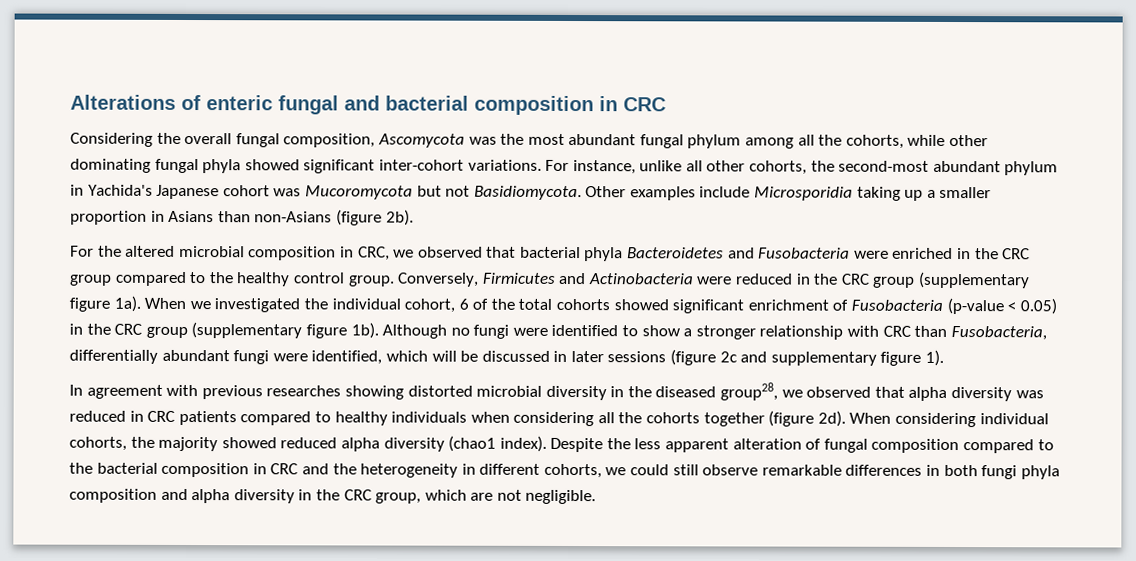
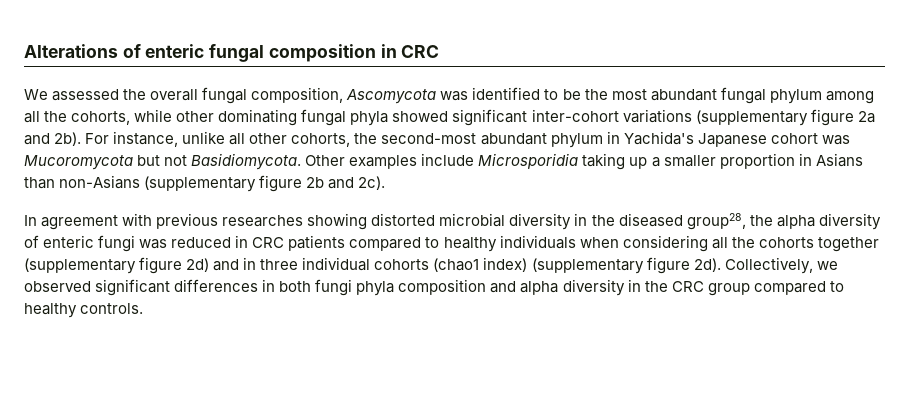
- Alterations of enteric fungal and bacterial composition in CRC
+ Alterations of enteric fungal composition in CRC
- Considering the overall fungal composition, Ascomycota was the most abundant fungal phylum among all the cohorts, while other dominating fungal phyla showed significant inter-cohort variations.
+ We assessed the overall fungal composition, Ascomycota was identified to be the most abundant fungal phylum among all the cohorts, while other dominating fungal phyla showed significant inter-cohort variations (supplementary figure 2a and 2b).
- Other examples include Microsporidia taking up a smaller proportion in Asians than non-Asians (figure 2b).
- For the altered microbial composition in CRC, we observed that bacterial phyla Bacteroidetes and Fusobacteria were enriched in the CRC group compared to the healthy control group. Conversely, Firmicutes and Actinobacteria were reduced in the CRC group (supplementary figure 1a). When we investigated the individual cohort, 6 of the total cohorts showed significant enrichment of Fusobacteria (p-value < 0.05) in the CRC group (supplementary figure 1b). Although no fungi were identified to show a stronger relationship with CRC than Fusobacteria, differentially abundant fungi were identified, which will be discussed in later sessions (figure 2c and supplementary figure 1).
+ Other examples include Microsporidia taking up a smaller proportion in Asians than non-Asians (supplementary figure 2b and 2c).
- In agreement with previous researches showing distorted microbial diversity in the diseased group28, we observed that alpha diversity was reduced in CRC patients compared to healthy individuals when considering all the cohorts together (figure 2d). When considering individual cohorts, the majority showed reduced alpha diversity (chao1 index). Despite the less apparent alteration of fungal composition compared to the bacterial composition in CRC and the heterogeneity in different cohorts, we could still observe remarkable differences in both fungi phyla composition and alpha diversity in the CRC group, which are not negligible.
+ In agreement with previous researches showing distorted microbial diversity in the diseased group28, the alpha diversity of enteric fungi was reduced in CRC patients compared to healthy individuals when considering all the cohorts together (supplementary figure 2d) and in three individual cohorts (chao1 index) (supplementary figure 2d). Collectively, we observed significant differences in both fungi phyla composition and alpha diversity in the CRC group compared to healthy controls.

